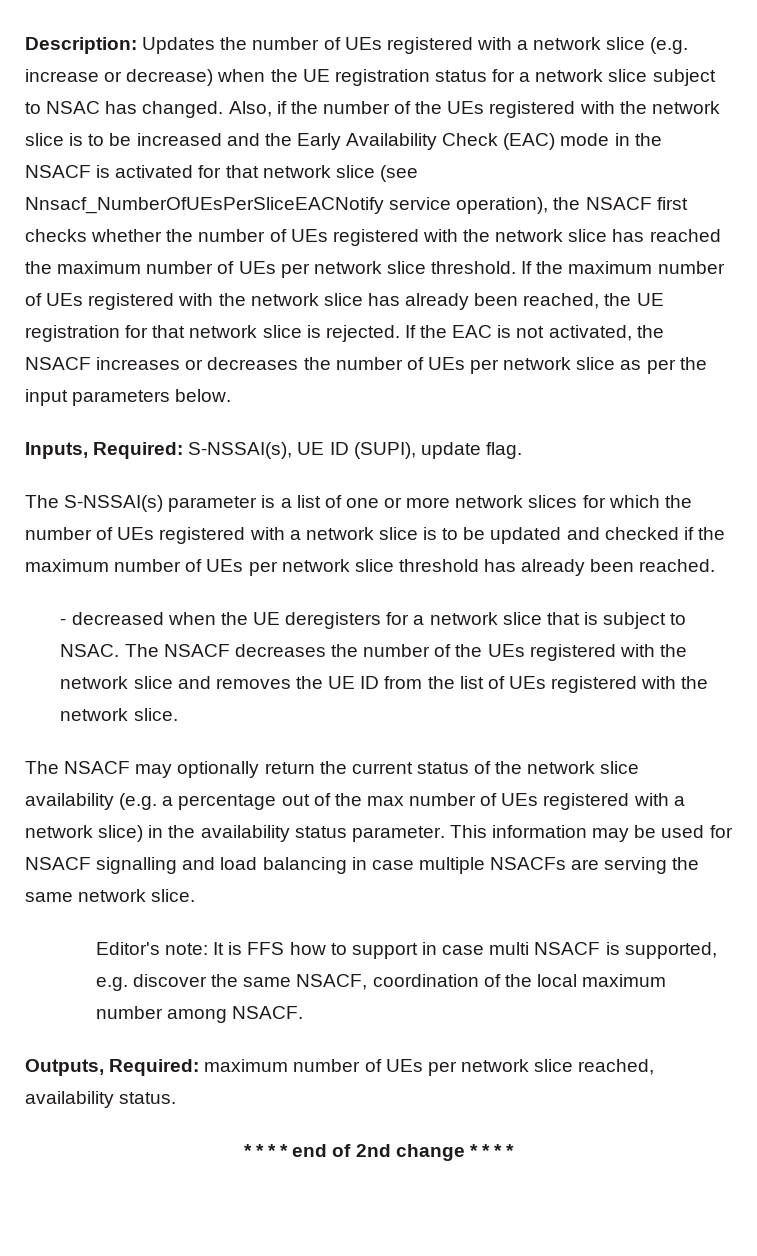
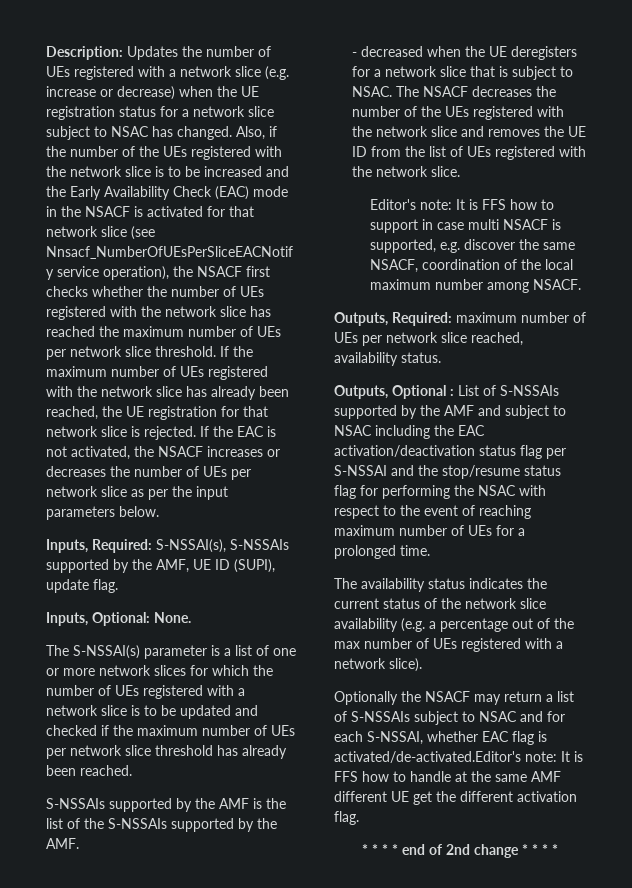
- Inputs, Required: S-NSSAI(s), UE ID (SUPI), update flag.
+ Inputs, Required: S-NSSAI(s), S-NSSAIs supported by the AMF, UE ID (SUPI), update flag.
+ Inputs, Optional: None.
+ S-NSSAIs supported by the AMF is the list of the S-NSSAIs supported by the AMF.
- The NSACF may optionally return the current status of the network slice availability (e.g. a percentage out of the max number of UEs registered with a network slice) in the availability status parameter. This information may be used for NSACF signalling and load balancing in case multiple NSACFs are serving the same network slice.
+ Outputs, Optional : List of S-NSSAIs supported by the AMF and subject to NSAC including the EAC activation/deactivation status flag per S-NSSAI and the stop/resume status flag for performing the NSAC with respect to the event of reaching maximum number of UEs for a prolonged time.
+ The availability status indicates the current status of the network slice availability (e.g. a percentage out of the max number of UEs registered with a network slice).
+ Optionally the NSACF may return a list of S-NSSAIs subject to NSAC and for each S-NSSAI, whether EAC flag is activated/de-activated.Editor's note: It is FFS how to handle at the same AMF different UE get the different activation flag.

